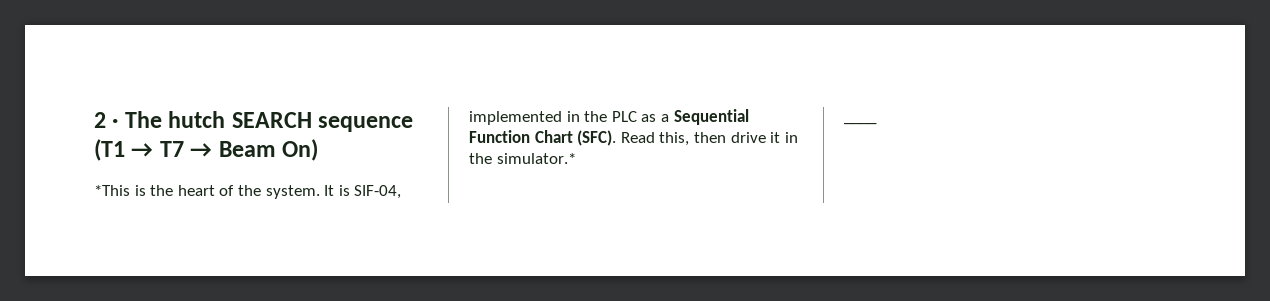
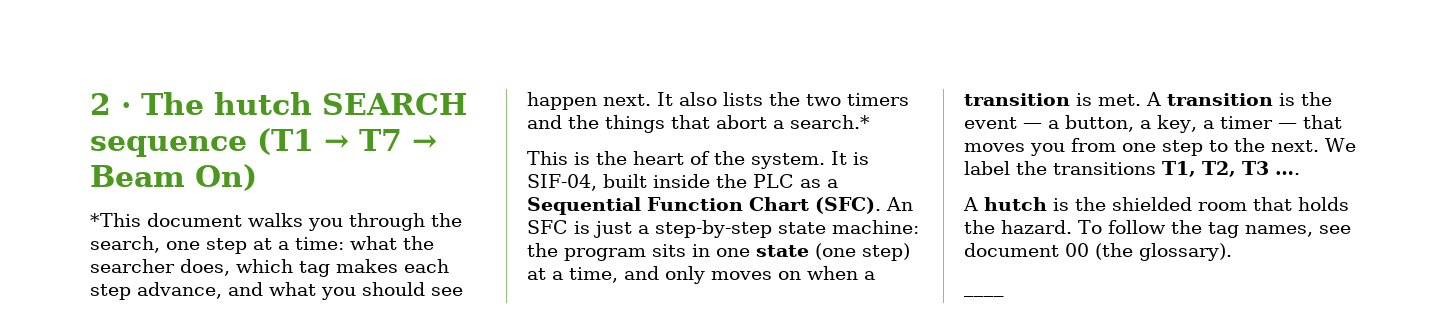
- *This is the heart of the system.
+ *This document walks you through the search, one step at a time: what the searcher does, which tag makes each step advance, and what you should see happen next. It also lists the two timers and the things that abort a search.*
+ This is the heart of the system.
- It is SIF-04, implemented in the PLC as a Sequential Function Chart (SFC).
+ It is SIF-04, built inside the PLC as a Sequential Function Chart (SFC).
- Read this, then drive it in the simulator.*
+ An SFC is just a step-by-step state machine: the program sits in one state (one step) at a time, and only moves on when a transition is met. A transition is the event — a button, a key, a timer — that moves you from one step to the next. We label the transitions T1, T2, T3 ….
+ A hutch is the shielded room that holds the hazard. To follow the tag names, see document 00 (the glossary).

